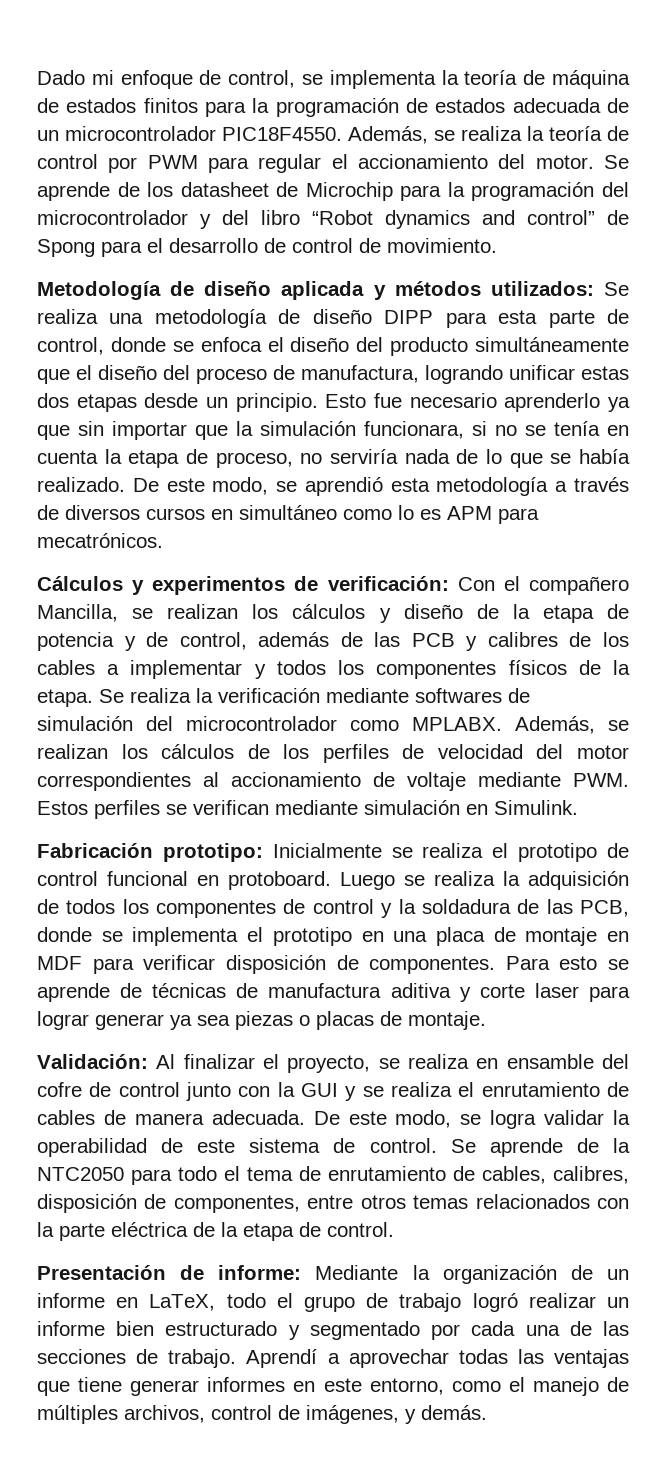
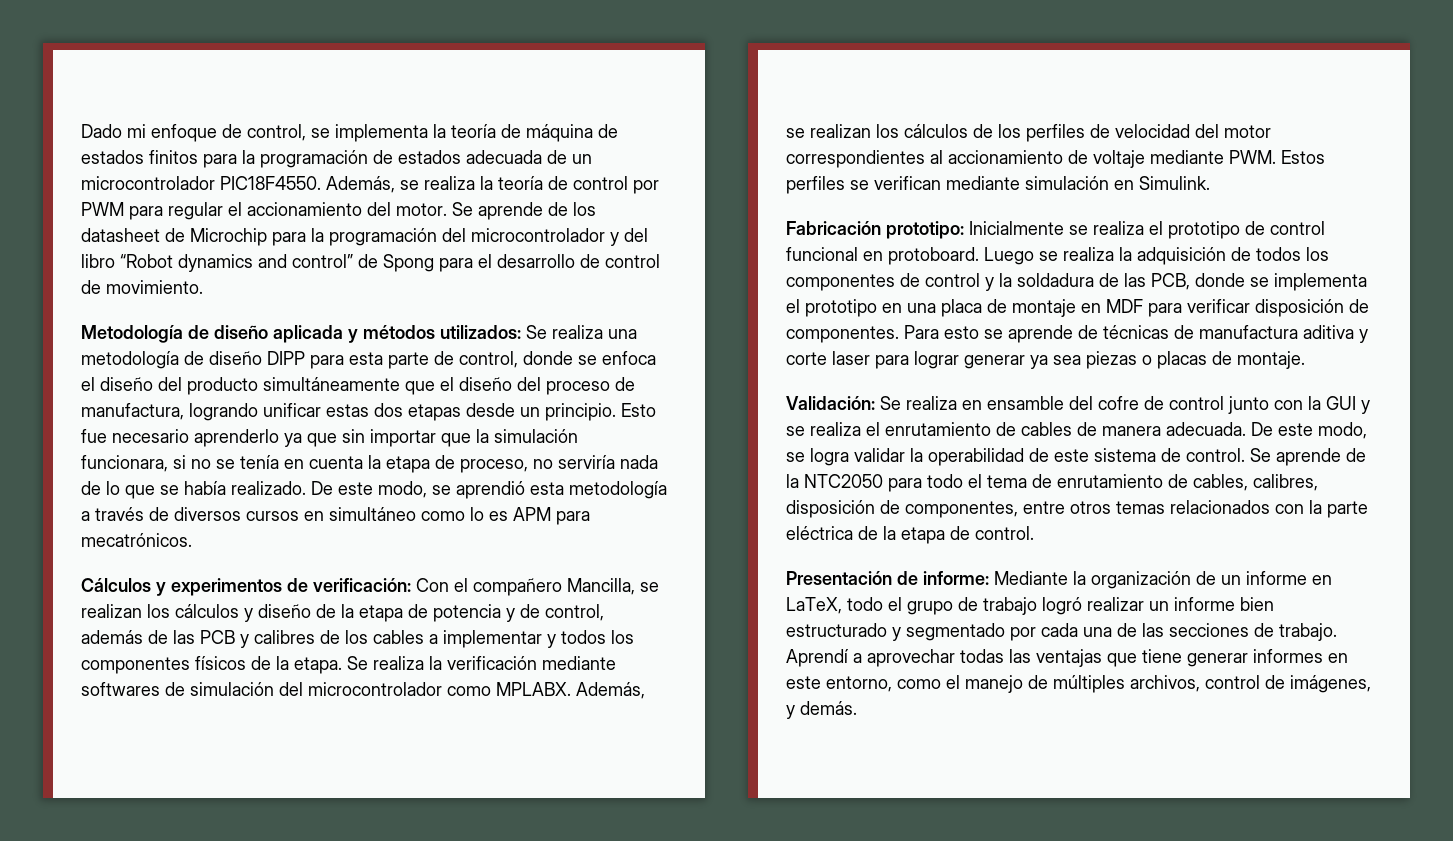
- Validación: Al finalizar el proyecto, se realiza en ensamble del cofre de control junto con la GUI y se realiza el enrutamiento de cables de manera adecuada.
+ Validación: Se realiza en ensamble del cofre de control junto con la GUI y se realiza el enrutamiento de cables de manera adecuada.

